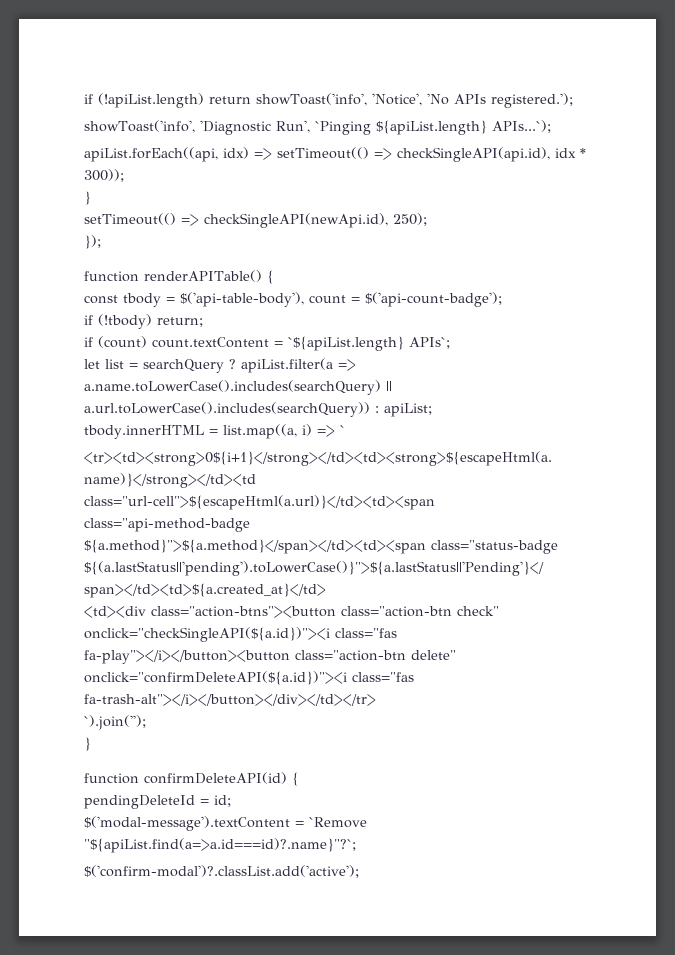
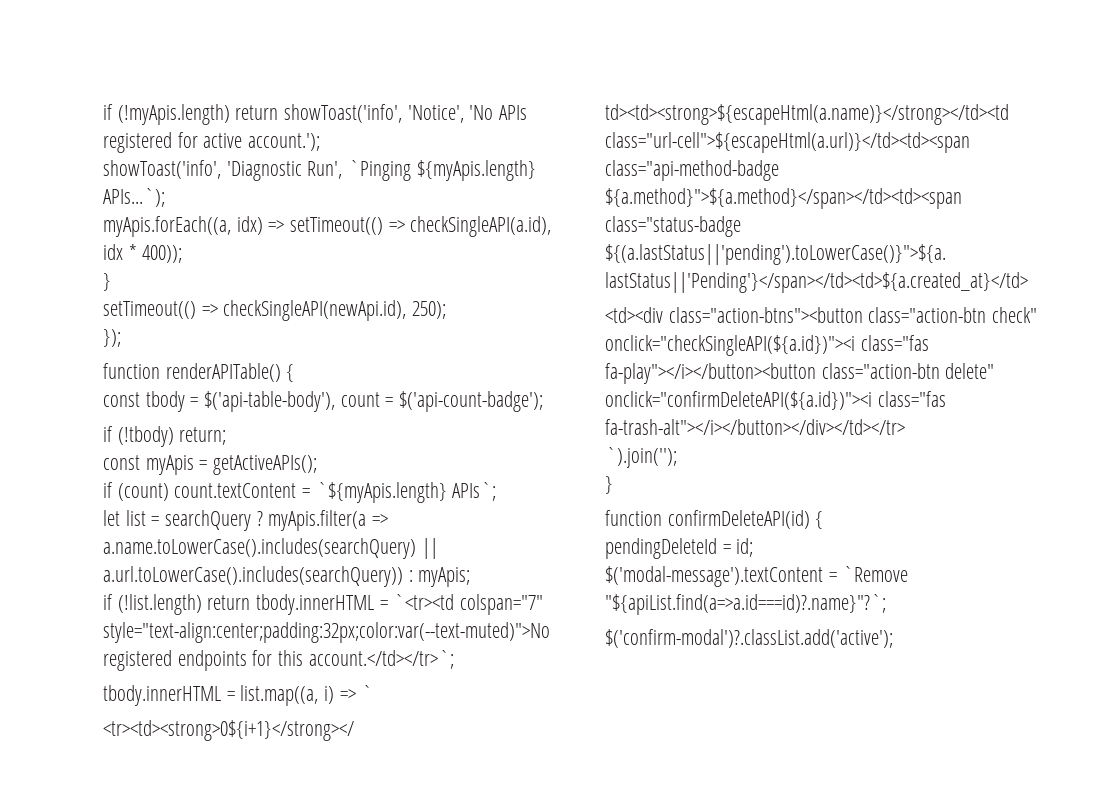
- if (!apiList.length) return showToast('info', 'Notice', 'No APIs registered.');
+ if (!myApis.length) return showToast('info', 'Notice', 'No APIs registered for active account.');
- showToast('info', 'Diagnostic Run', `Pinging ${apiList.length} APIs...`);
+ showToast('info', 'Diagnostic Run', `Pinging ${myApis.length} APIs...`);
- apiList.forEach((api, idx) => setTimeout(() => checkSingleAPI(api.id), idx * 300));
+ myApis.forEach((a, idx) => setTimeout(() => checkSingleAPI(a.id), idx * 400));
+ const myApis = getActiveAPIs();
- if (count) count.textContent = `${apiList.length} APIs`;
+ if (count) count.textContent = `${myApis.length} APIs`;
- let list = searchQuery ? apiList.filter(a => a.name.toLowerCase().includes(searchQuery) || a.url.toLowerCase().includes(searchQuery)) : apiList;
+ let list = searchQuery ? myApis.filter(a => a.name.toLowerCase().includes(searchQuery) || a.url.toLowerCase().includes(searchQuery)) : myApis;
+ if (!list.length) return tbody.innerHTML = `<tr><td colspan="7" style="text-align:center;padding:32px;color:var(--text-muted)">No registered endpoints for this account.</td></tr>`;

